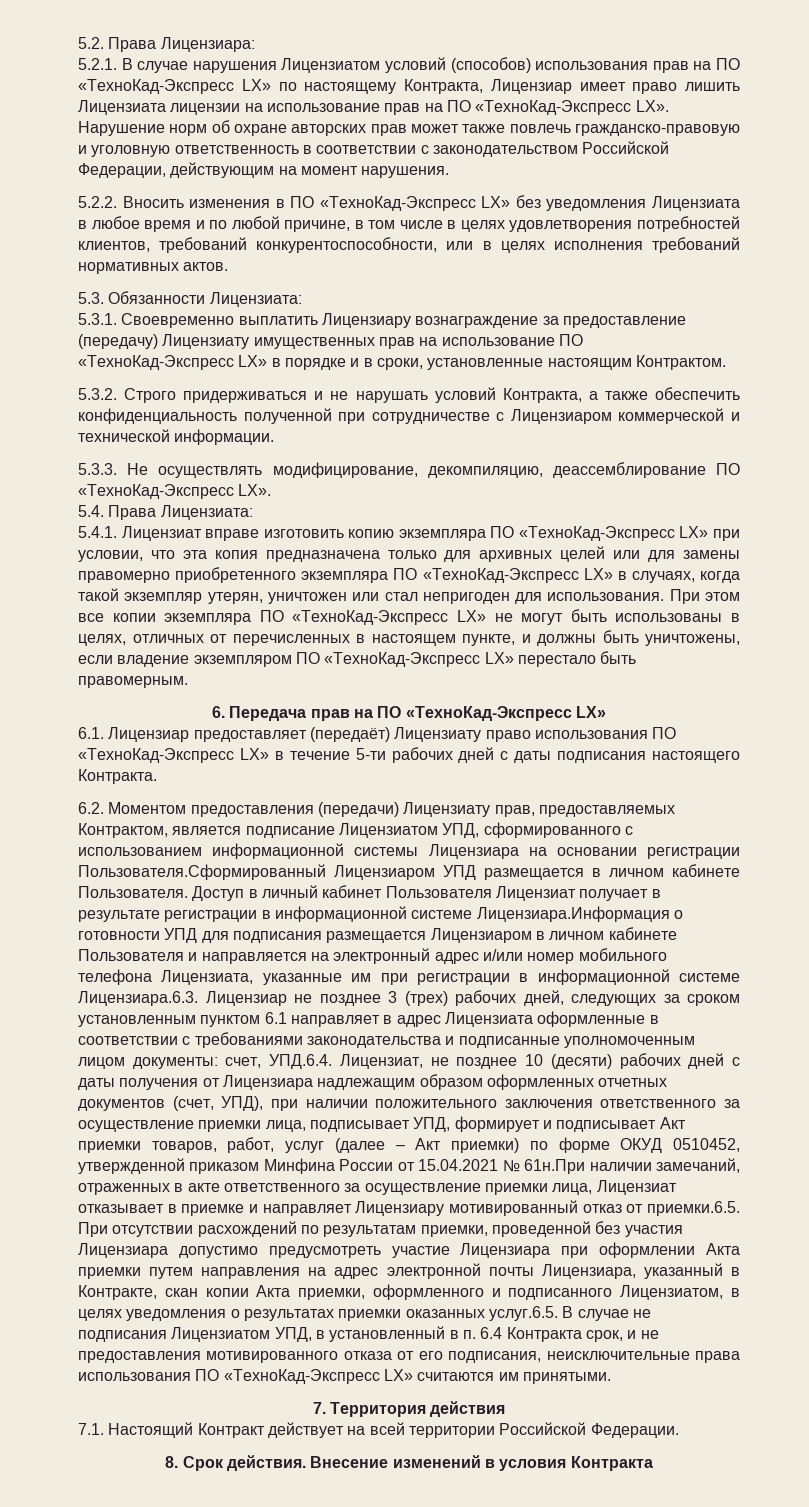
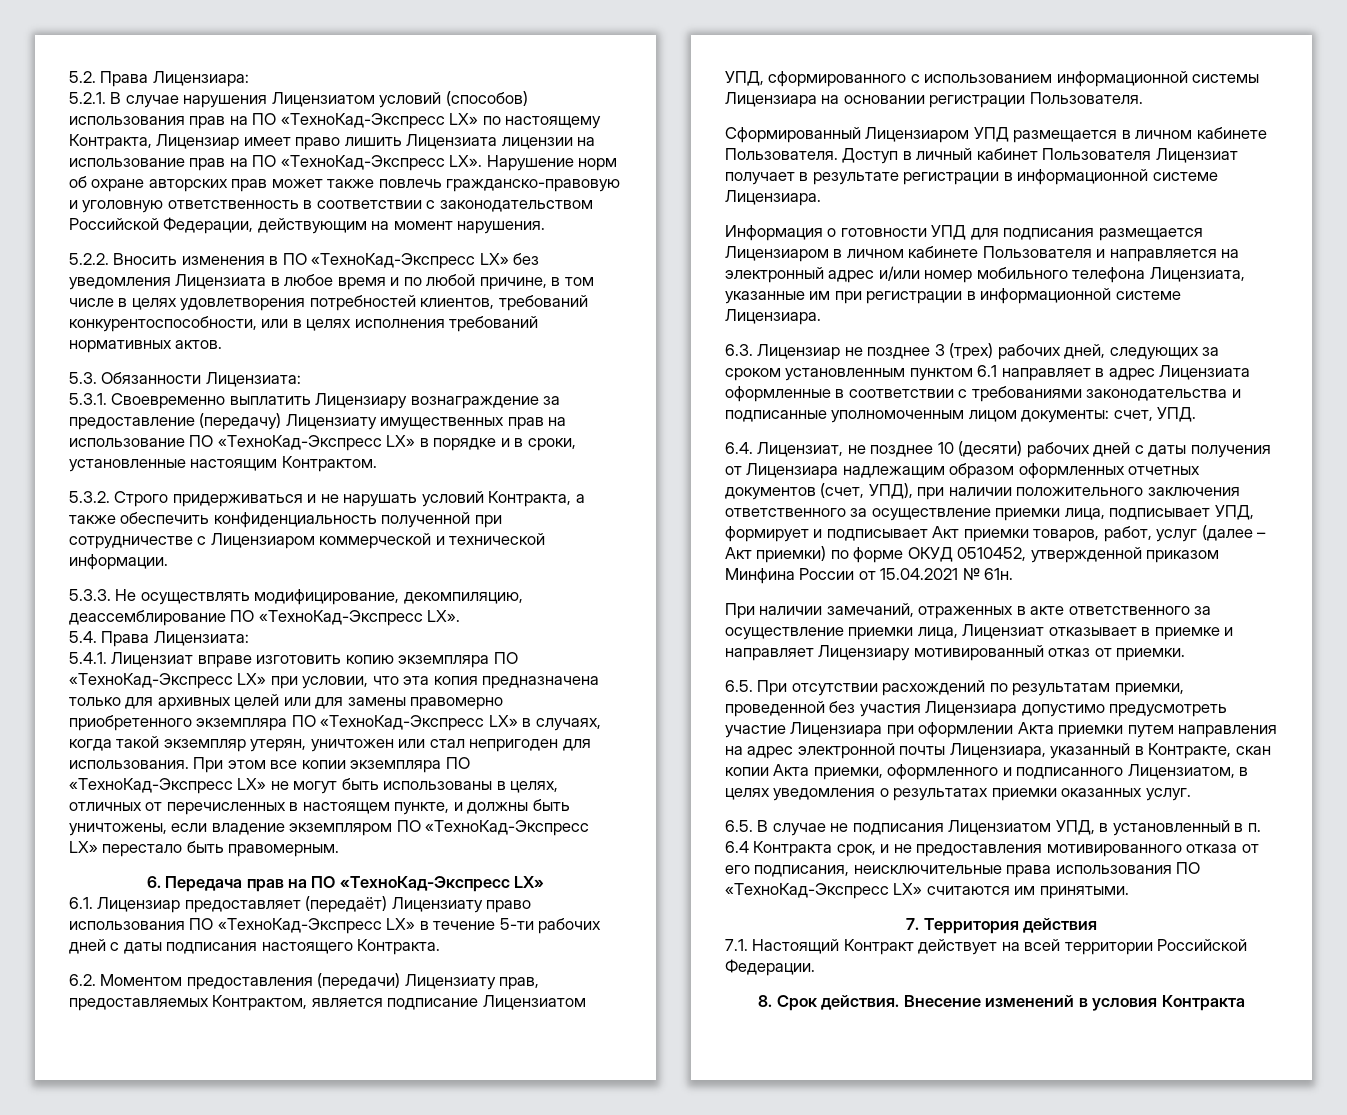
- 6.2. Моментом предоставления (передачи) Лицензиату прав, предоставляемых Контрактом, является подписание Лицензиатом УПД, сформированного с использованием информационной системы Лицензиара на основании регистрации Пользователя.Сформированный Лицензиаром УПД размещается в личном кабинете Пользователя.
+ 6.2. Моментом предоставления (передачи) Лицензиату прав, предоставляемых Контрактом, является подписание Лицензиатом УПД, сформированного с использованием информационной системы Лицензиара на основании регистрации Пользователя.
+ Сформированный Лицензиаром УПД размещается в личном кабинете Пользователя.
- Доступ в личный кабинет Пользователя Лицензиат получает в результате регистрации в информационной системе Лицензиара.Информация о готовности УПД для подписания размещается Лицензиаром в личном кабинете Пользователя и направляется на электронный адрес и/или номер мобильного телефона Лицензиата, указанные им при регистрации в информационной системе Лицензиара.6.3. Лицензиар не позднее 3 (трех) рабочих дней, следующих за сроком установленным пунктом 6.1 направляет в адрес Лицензиата оформленные в соответствии с требованиями законодательства и подписанные уполномоченным лицом документы:
+ Доступ в личный кабинет Пользователя Лицензиат получает в результате регистрации в информационной системе Лицензиара.
+ Информация о готовности УПД для подписания размещается Лицензиаром в личном кабинете Пользователя и направляется на электронный адрес и/или номер мобильного телефона Лицензиата, указанные им при регистрации в информационной системе Лицензиара.
+ 6.3. Лицензиар не позднее 3 (трех) рабочих дней, следующих за сроком установленным пунктом 6.1 направляет в адрес Лицензиата оформленные в соответствии с требованиями законодательства и подписанные уполномоченным лицом документы:
- счет, УПД.6.4. Лицензиат, не позднее 10 (десяти) рабочих дней с даты получения от Лицензиара надлежащим образом оформленных отчетных документов (счет, УПД), при наличии положительного заключения ответственного за осуществление приемки лица, подписывает УПД, формирует и подписывает Акт приемки товаров, работ, услуг (далее – Акт приемки) по форме ОКУД 0510452, утвержденной приказом Минфина России от 15.04.2021 № 61н.При наличии замечаний, отраженных в акте ответственного за осуществление приемки лица, Лицензиат отказывает в приемке и направляет Лицензиару мотивированный отказ от приемки.6.5. При отсутствии расхождений по результатам приемки, проведенной без участия Лицензиара допустимо предусмотреть участие Лицензиара при оформлении Акта приемки путем направления на адрес электронной почты Лицензиара, указанный в Контракте, скан копии Акта приемки, оформленного и подписанного Лицензиатом, в целях уведомления о результатах приемки оказанных услуг.6.5. В случае не подписания Лицензиатом УПД, в установленный в п. 6.4 Контракта срок, и не предоставления мотивированного отказа от его подписания, неисключительные права использования ПО «ТехноКад-Экспресс LX» считаются им принятыми.
+ счет, УПД.
+ 6.4. Лицензиат, не позднее 10 (десяти) рабочих дней с даты получения от Лицензиара надлежащим образом оформленных отчетных документов (счет, УПД), при наличии положительного заключения ответственного за осуществление приемки лица, подписывает УПД, формирует и подписывает Акт приемки товаров, работ, услуг (далее – Акт приемки) по форме ОКУД 0510452, утвержденной приказом Минфина России от 15.04.2021 № 61н.
+ При наличии замечаний, отраженных в акте ответственного за осуществление приемки лица, Лицензиат отказывает в приемке и направляет Лицензиару мотивированный отказ от приемки.
+ 6.5. При отсутствии расхождений по результатам приемки, проведенной без участия Лицензиара допустимо предусмотреть участие Лицензиара при оформлении Акта приемки путем направления на адрес электронной почты Лицензиара, указанный в Контракте, скан копии Акта приемки, оформленного и подписанного Лицензиатом, в целях уведомления о результатах приемки оказанных услуг.
+ 6.5. В случае не подписания Лицензиатом УПД, в установленный в п. 6.4 Контракта срок, и не предоставления мотивированного отказа от его подписания, неисключительные права использования ПО «ТехноКад-Экспресс LX» считаются им принятыми.

